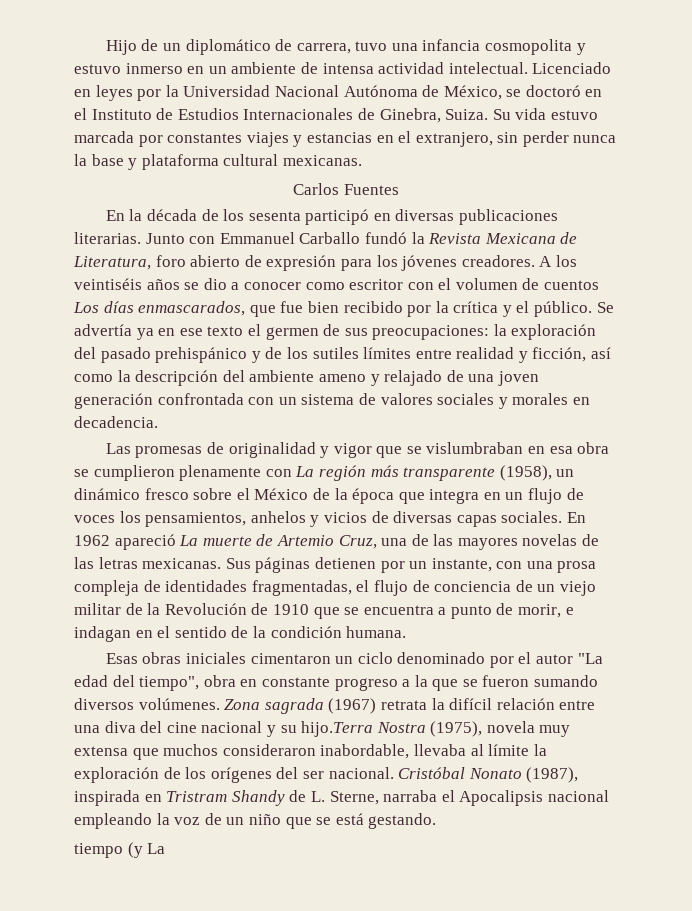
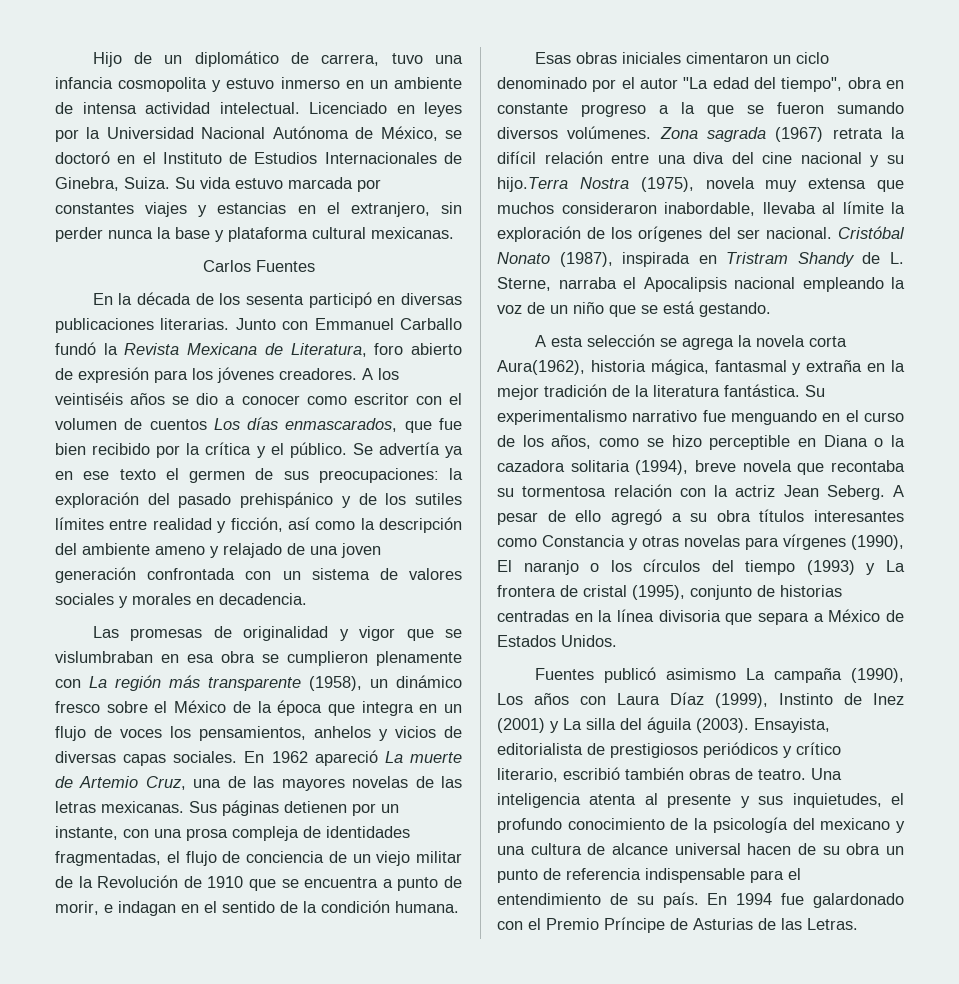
- tiempo (y La
+ A esta selección se agrega la novela corta Aura(1962), historia mágica, fantasmal y extraña en la mejor tradición de la literatura fantástica. Su experimentalismo narrativo fue menguando en el curso de los años, como se hizo perceptible en Diana o la cazadora solitaria (1994), breve novela que recontaba su tormentosa relación con la actriz Jean Seberg. A pesar de ello agregó a su obra títulos interesantes como Constancia y otras novelas para vírgenes (1990), El naranjo o los círculos del tiempo (1993) y La frontera de cristal (1995), conjunto de historias centradas en la línea divisoria que separa a México de Estados Unidos.
+ Fuentes publicó asimismo La campaña (1990), Los años con Laura Díaz (1999), Instinto de Inez (2001) y La silla del águila (2003). Ensayista, editorialista de prestigiosos periódicos y crítico literario, escribió también obras de teatro. Una inteligencia atenta al presente y sus inquietudes, el profundo conocimiento de la psicología del mexicano y una cultura de alcance universal hacen de su obra un punto de referencia indispensable para el entendimiento de su país. En 1994 fue galardonado con el Premio Príncipe de Asturias de las Letras.

